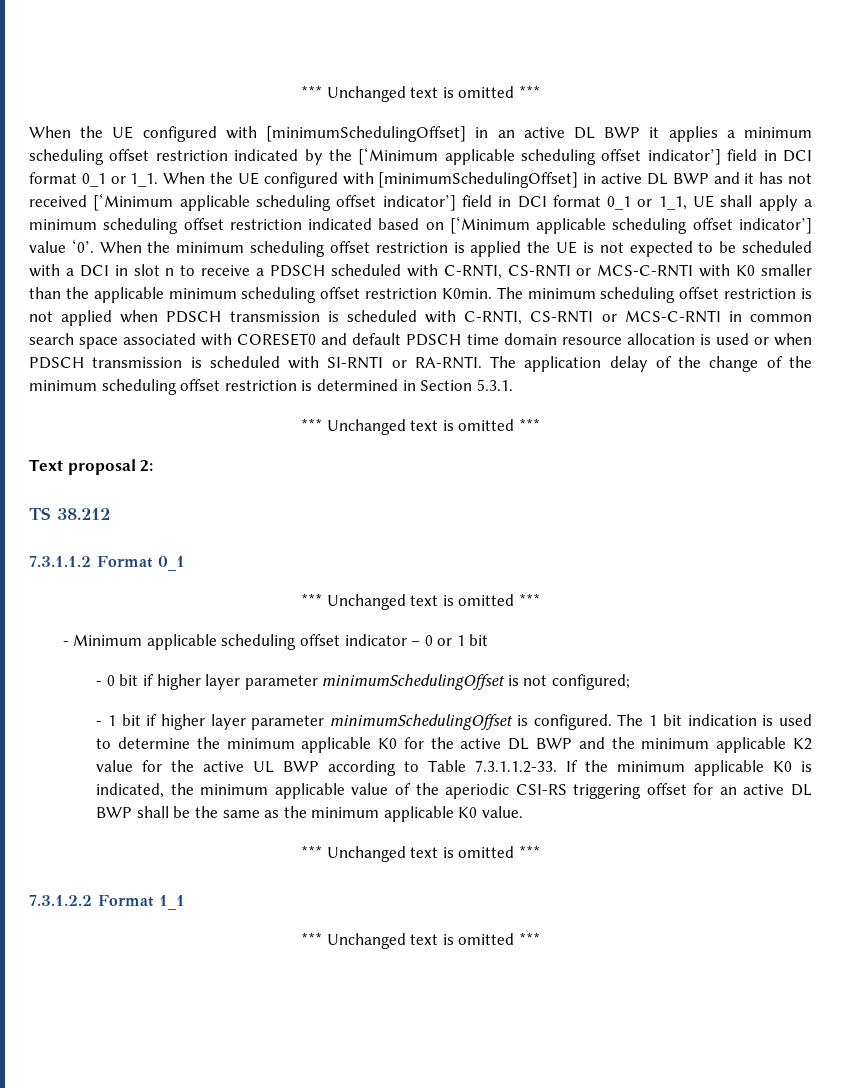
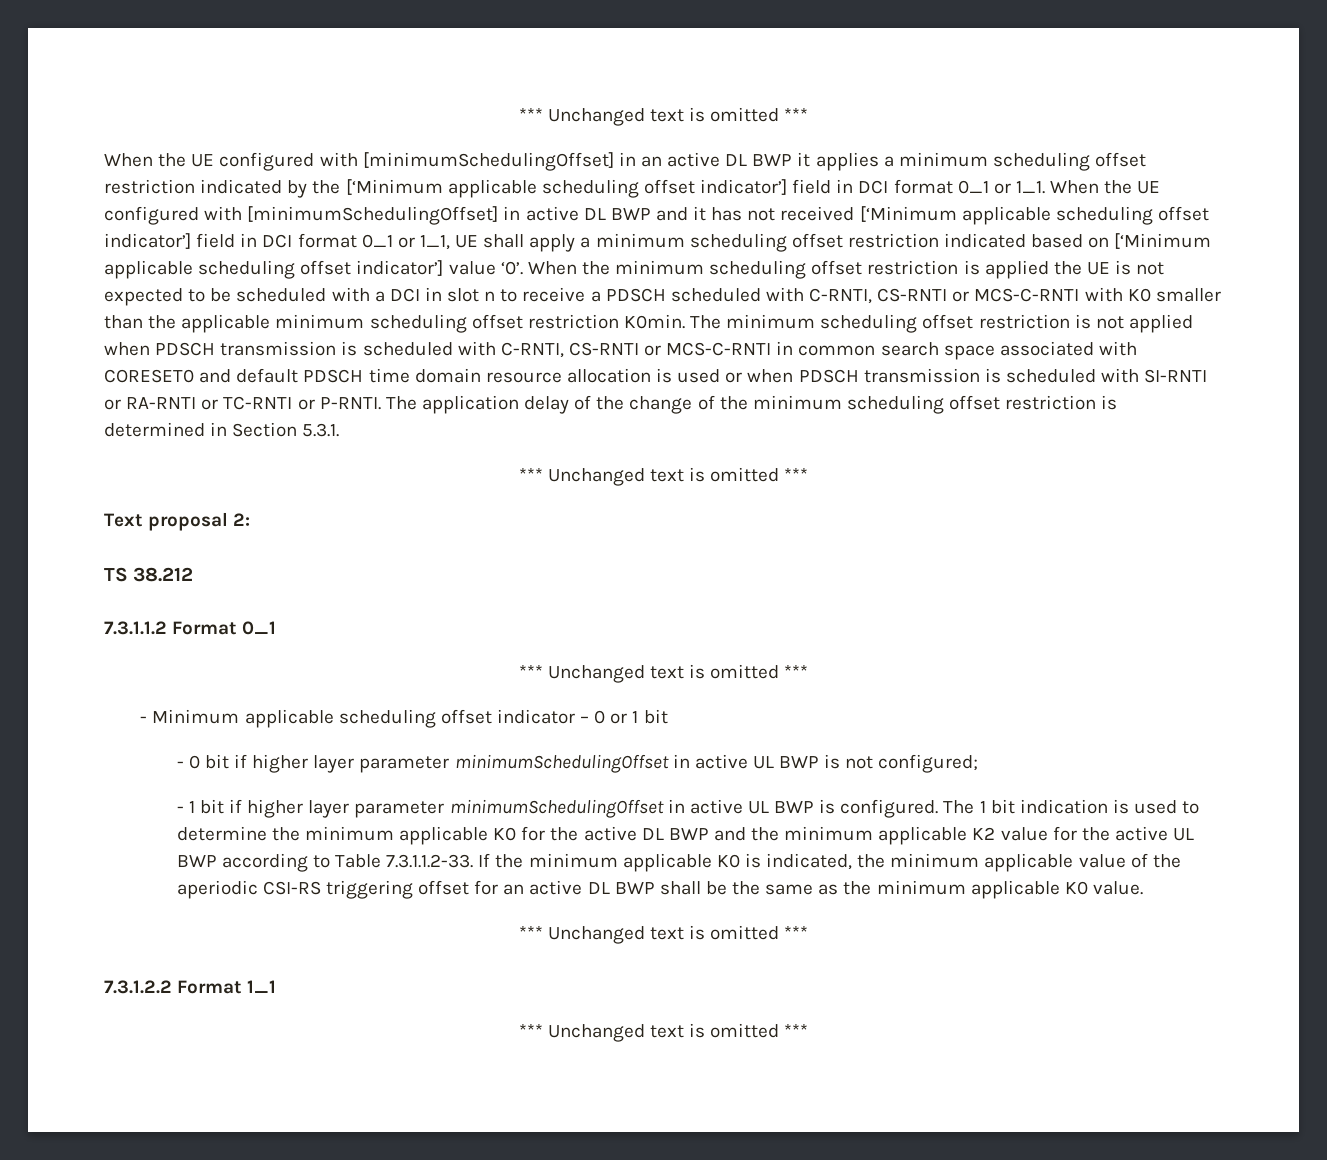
- The minimum scheduling offset restriction is not applied when PDSCH transmission is scheduled with C-RNTI, CS-RNTI or MCS-C-RNTI in common search space associated with CORESET0 and default PDSCH time domain resource allocation is used or when PDSCH transmission is scheduled with SI-RNTI or RA-RNTI.
+ The minimum scheduling offset restriction is not applied when PDSCH transmission is scheduled with C-RNTI, CS-RNTI or MCS-C-RNTI in common search space associated with CORESET0 and default PDSCH time domain resource allocation is used or when PDSCH transmission is scheduled with SI-RNTI or RA-RNTI or TC-RNTI or P-RNTI.
- - 0 bit if higher layer parameter minimumSchedulingOffset is not configured;
+ - 0 bit if higher layer parameter minimumSchedulingOffset in active UL BWP is not configured;
- - 1 bit if higher layer parameter minimumSchedulingOffset is configured.
+ - 1 bit if higher layer parameter minimumSchedulingOffset in active UL BWP is configured.

